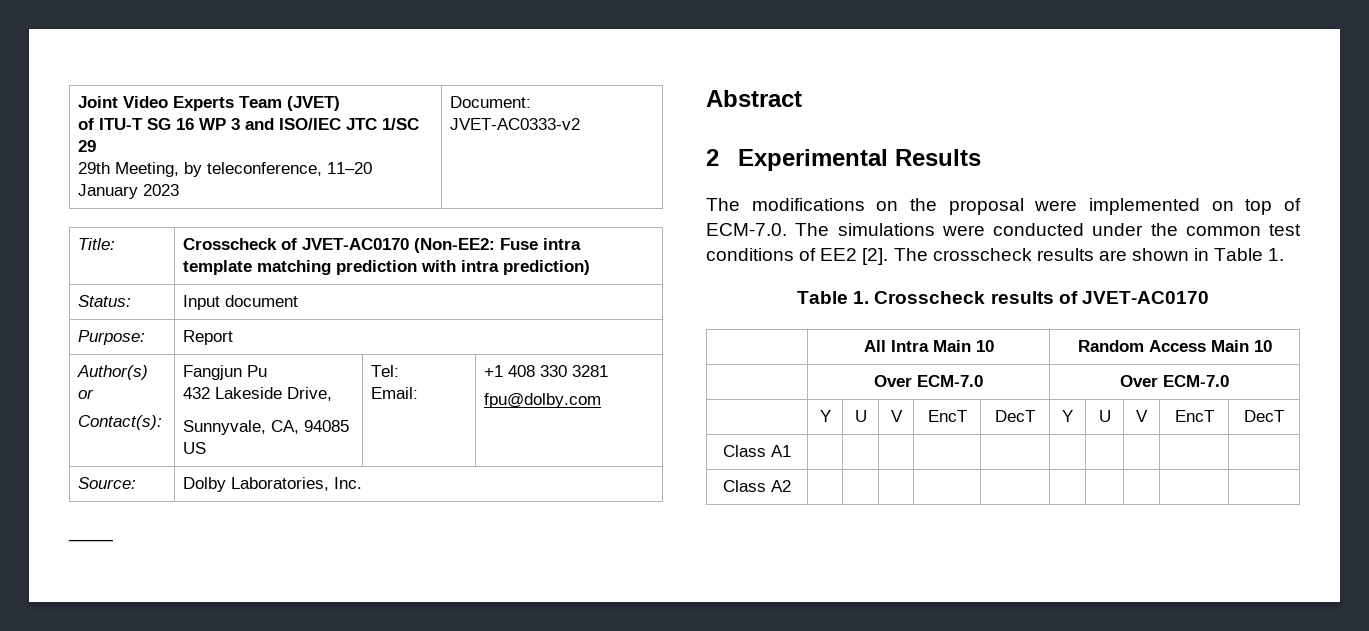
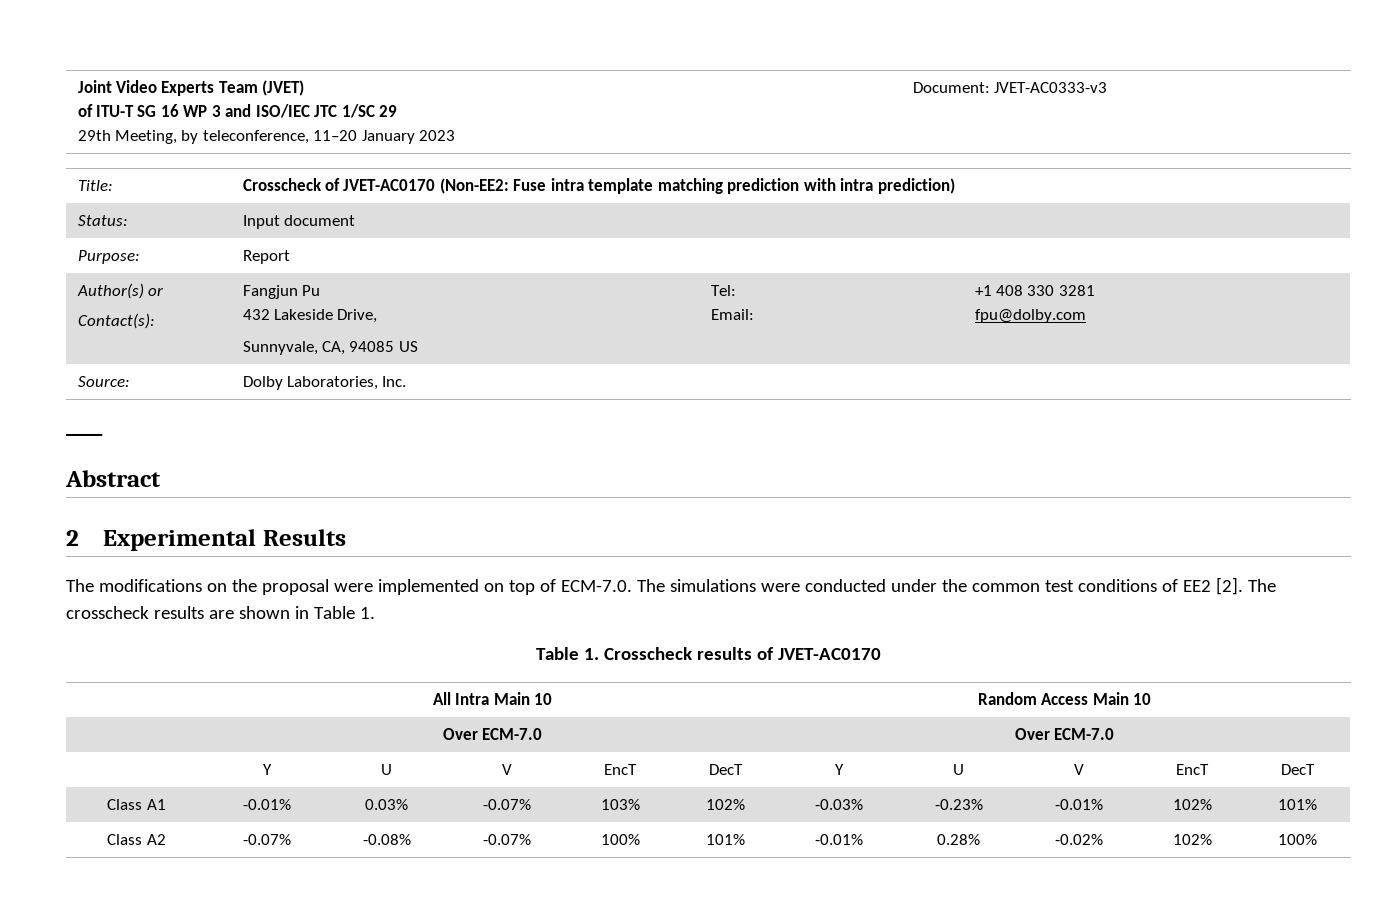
  Joint Video Experts Team (JVET)
  of ITU-T SG 16 WP 3 and ISO/IEC JTC 1/SC 29
- 29th Meeting, by teleconference, 11–20 January 2023 | Document: JVET-AC0333-v2
+ 29th Meeting, by teleconference, 11–20 January 2023 | Document: JVET-AC0333-v3
- Class A1 | | | | | | | | | |
- Class A2 | | | | | | | | | |
+ Class A1 | -0.01% | 0.03% | -0.07% | 103% | 102% | -0.03% | -0.23% | -0.01% | 102% | 101%
+ Class A2 | -0.07% | -0.08% | -0.07% | 100% | 101% | -0.01% | 0.28% | -0.02% | 102% | 100%

